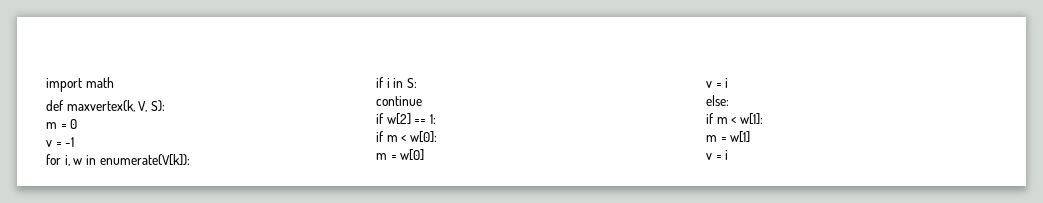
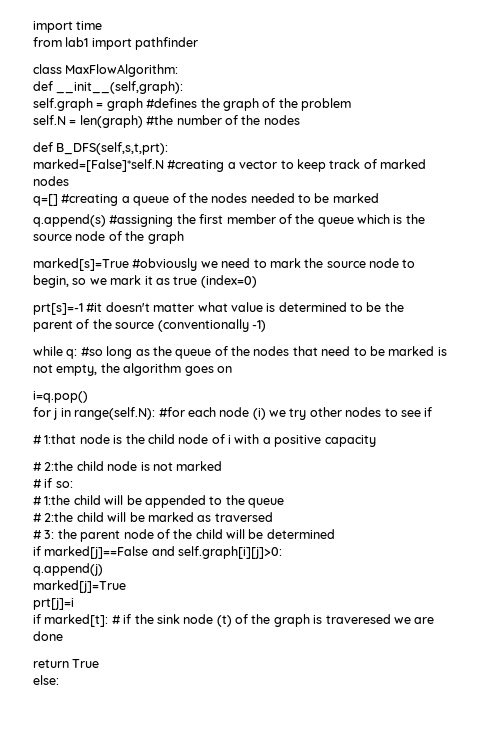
- import math
- def maxvertex(k, V, S):
- m = 0
- v = -1
- for i, w in enumerate(V[k]):
- if i in S:
- continue
- if w[2] == 1:
- if m < w[0]:
- m = w[0]
- v = i
+ import time
+ from lab1 import pathfinder
+ class MaxFlowAlgorithm:
+ def __init__(self,graph):
+ self.graph = graph #defines the graph of the problem
+ self.N = len(graph) #the number of the nodes
+ def B_DFS(self,s,t,prt):
+ marked=[False]*self.N #creating a vector to keep track of marked nodes
+ q=[] #creating a queue of the nodes needed to be marked
+ q.append(s) #assigning the first member of the queue which is the source node of the graph
+ marked[s]=True #obviously we need to mark the source node to begin, so we mark it as true (index=0)
+ prt[s]=-1 #it doesn't matter what value is determined to be the parent of the source (conventionally -1)
+ while q: #so long as the queue of the nodes that need to be marked is not empty, the algorithm goes on
+ i=q.pop()
+ for j in range(self.N): #for each node (i) we try other nodes to see if
+ # 1:that node is the child node of i with a positive capacity
+ # 2:the child node is not marked
+ # if so:
+ # 1:the child will be appended to the queue
+ # 2:the child will be marked as traversed
+ # 3: the parent node of the child will be determined
+ if marked[j]==False and self.graph[i][j]>0:
+ q.append(j)
+ marked[j]=True
+ prt[j]=i
+ if marked[t]: # if the sink node (t) of the graph is traveresed we are done
+ return True
  else:
- if m < w[1]:
- m = w[1]
- v = i

